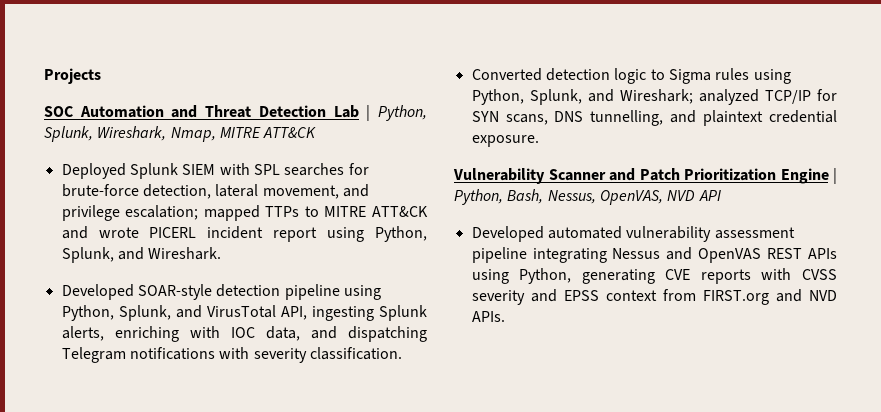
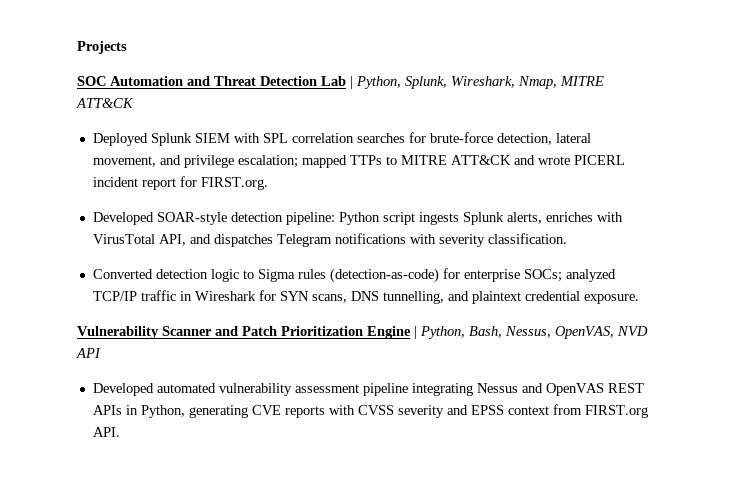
- Deployed Splunk SIEM with SPL searches for brute-force detection, lateral movement, and privilege escalation; mapped TTPs to MITRE ATT&CK and wrote PICERL incident report using Python, Splunk, and Wireshark.
- Developed SOAR-style detection pipeline using Python, Splunk, and VirusTotal API, ingesting Splunk alerts, enriching with IOC data, and dispatching Telegram notifications with severity classification.
+ Deployed Splunk SIEM with SPL correlation searches for brute-force detection, lateral movement, and privilege escalation; mapped TTPs to MITRE ATT&CK and wrote PICERL incident report for FIRST.org.
+ Developed SOAR-style detection pipeline: Python script ingests Splunk alerts, enriches with VirusTotal API, and dispatches Telegram notifications with severity classification.
- Converted detection logic to Sigma rules using Python, Splunk, and Wireshark; analyzed TCP/IP for SYN scans, DNS tunnelling, and plaintext credential exposure.
+ Converted detection logic to Sigma rules (detection-as-code) for enterprise SOCs; analyzed TCP/IP traffic in Wireshark for SYN scans, DNS tunnelling, and plaintext credential exposure.
- Developed automated vulnerability assessment pipeline integrating Nessus and OpenVAS REST APIs using Python, generating CVE reports with CVSS severity and EPSS context from FIRST.org and NVD APIs.
+ Developed automated vulnerability assessment pipeline integrating Nessus and OpenVAS REST APIs in Python, generating CVE reports with CVSS severity and EPSS context from FIRST.org API.

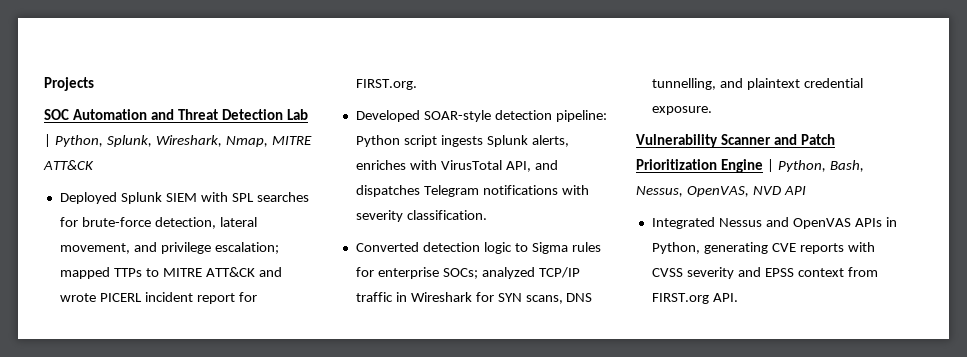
- Deployed Splunk SIEM with SPL correlation searches for brute-force detection, lateral movement, and privilege escalation; mapped TTPs to MITRE ATT&CK and wrote PICERL incident report for FIRST.org.
+ Deployed Splunk SIEM with SPL searches for brute-force detection, lateral movement, and privilege escalation; mapped TTPs to MITRE ATT&CK and wrote PICERL incident report for FIRST.org.
- Converted detection logic to Sigma rules (detection-as-code) for enterprise SOCs; analyzed TCP/IP traffic in Wireshark for SYN scans, DNS tunnelling, and plaintext credential exposure.
+ Converted detection logic to Sigma rules for enterprise SOCs; analyzed TCP/IP traffic in Wireshark for SYN scans, DNS tunnelling, and plaintext credential exposure.
- Developed automated vulnerability assessment pipeline integrating Nessus and OpenVAS REST APIs in Python, generating CVE reports with CVSS severity and EPSS context from FIRST.org API.
+ Integrated Nessus and OpenVAS APIs in Python, generating CVE reports with CVSS severity and EPSS context from FIRST.org API.

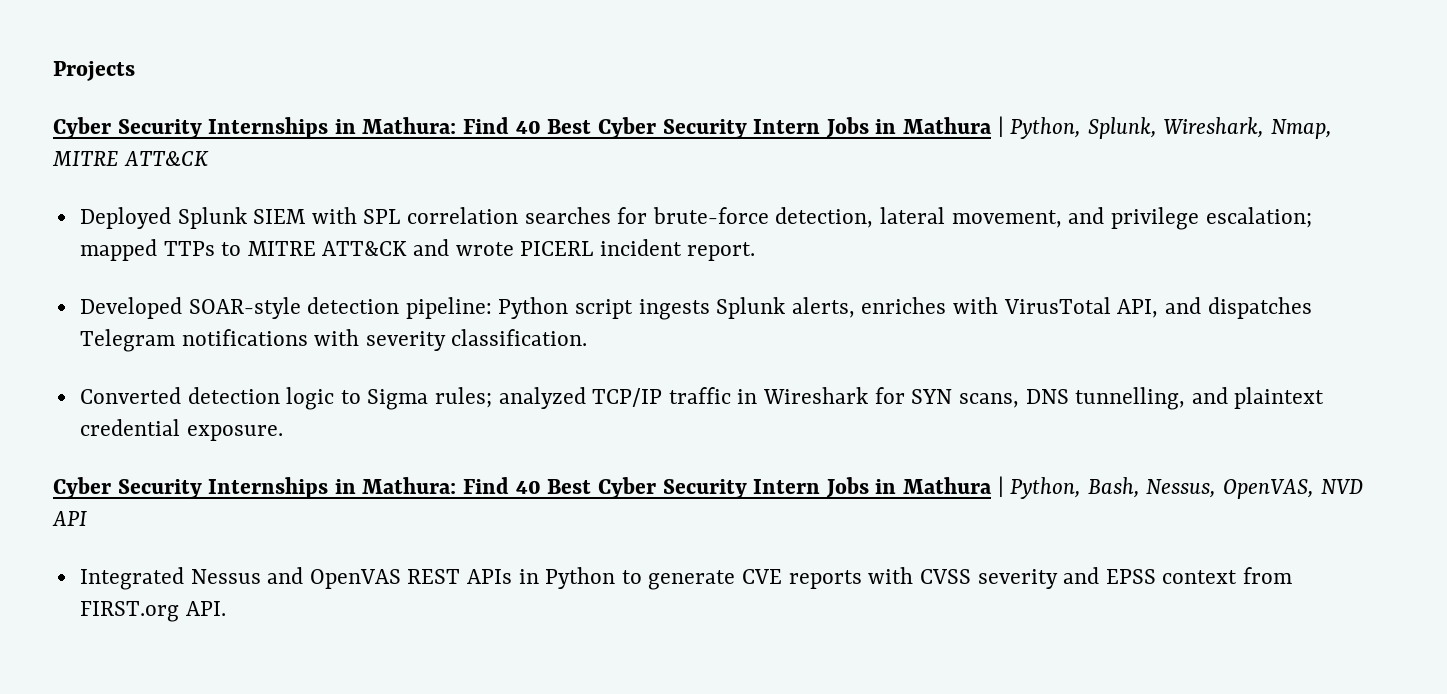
- SOC Automation and Threat Detection Lab | Python, Splunk, Wireshark, Nmap, MITRE ATT&CK
+ Cyber Security Internships in Mathura: Find 40 Best Cyber Security Intern Jobs in Mathura | Python, Splunk, Wireshark, Nmap, MITRE ATT&CK
- Deployed Splunk SIEM with SPL searches for brute-force detection, lateral movement, and privilege escalation; mapped TTPs to MITRE ATT&CK and wrote PICERL incident report for FIRST.org.
+ Deployed Splunk SIEM with SPL correlation searches for brute-force detection, lateral movement, and privilege escalation; mapped TTPs to MITRE ATT&CK and wrote PICERL incident report.
- Converted detection logic to Sigma rules for enterprise SOCs; analyzed TCP/IP traffic in Wireshark for SYN scans, DNS tunnelling, and plaintext credential exposure.
+ Converted detection logic to Sigma rules; analyzed TCP/IP traffic in Wireshark for SYN scans, DNS tunnelling, and plaintext credential exposure.
- Vulnerability Scanner and Patch Prioritization Engine | Python, Bash, Nessus, OpenVAS, NVD API
+ Cyber Security Internships in Mathura: Find 40 Best Cyber Security Intern Jobs in Mathura | Python, Bash, Nessus, OpenVAS, NVD API
- Integrated Nessus and OpenVAS APIs in Python, generating CVE reports with CVSS severity and EPSS context from FIRST.org API.
+ Integrated Nessus and OpenVAS REST APIs in Python to generate CVE reports with CVSS severity and EPSS context from FIRST.org API.

